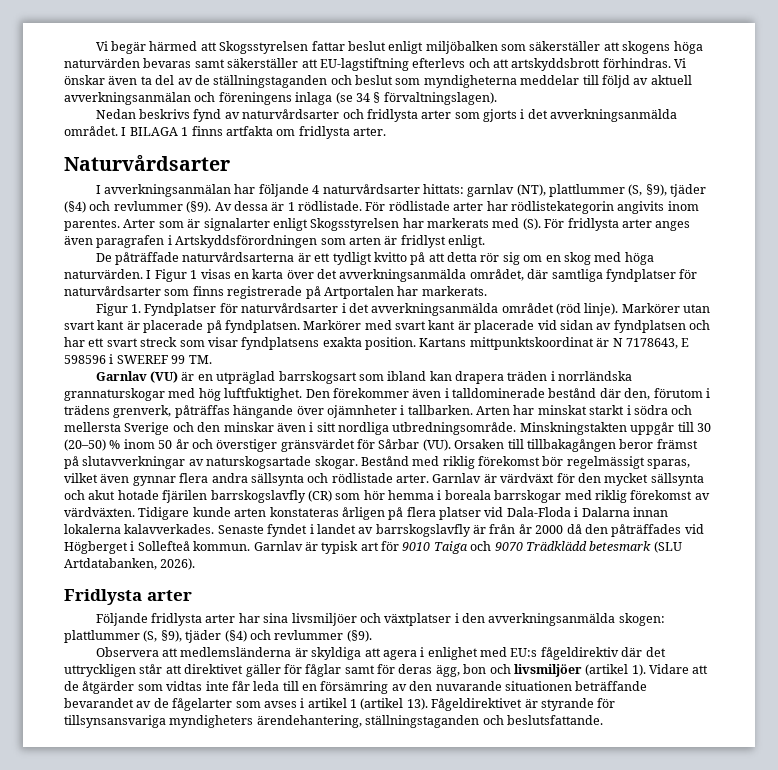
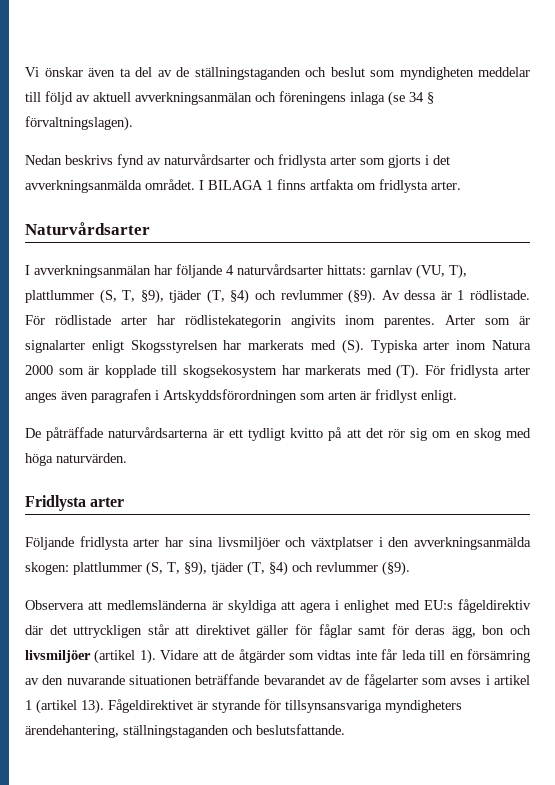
- Vi begär härmed att Skogsstyrelsen fattar beslut enligt miljöbalken som säkerställer att skogens höga naturvärden bevaras samt säkerställer att EU-lagstiftning efterlevs och att artskyddsbrott förhindras. Vi önskar även ta del av de ställningstaganden och beslut som myndigheterna meddelar till följd av aktuell avverkningsanmälan och föreningens inlaga (se 34 § förvaltningslagen).
+ Vi önskar även ta del av de ställningstaganden och beslut som myndigheten meddelar till följd av aktuell avverkningsanmälan och föreningens inlaga (se 34 § förvaltningslagen).
- I avverkningsanmälan har följande 4 naturvårdsarter hittats: garnlav (NT), plattlummer (S, §9), tjäder (§4) och revlummer (§9).
+ I avverkningsanmälan har följande 4 naturvårdsarter hittats: garnlav (VU, T), plattlummer (S, T, §9), tjäder (T, §4) och revlummer (§9).
- Arter som är signalarter enligt Skogsstyrelsen har markerats med (S). För fridlysta arter anges även paragrafen i Artskyddsförordningen som arten är fridlyst enligt.
+ Arter som är signalarter enligt Skogsstyrelsen har markerats med (S). Typiska arter inom Natura 2000 som är kopplade till skogsekosystem har markerats med (T). För fridlysta arter anges även paragrafen i Artskyddsförordningen som arten är fridlyst enligt.
- De påträffade naturvårdsarterna är ett tydligt kvitto på att detta rör sig om en skog med höga naturvärden. I Figur 1 visas en karta över det avverkningsanmälda området, där samtliga fyndplatser för naturvårdsarter som finns registrerade på Artportalen har markerats.
- Figur 1. Fyndplatser för naturvårdsarter i det avverkningsanmälda området (röd linje). Markörer utan svart kant är placerade på fyndplatsen. Markörer med svart kant är placerade vid sidan av fyndplatsen och har ett svart streck som visar fyndplatsens exakta position. Kartans mittpunktskoordinat är N 7178643, E 598596 i SWEREF 99 TM.
- Garnlav (VU) är en utpräglad barrskogsart som ibland kan drapera träden i norrländska grannaturskogar med hög luftfuktighet. Den förekommer även i talldominerade bestånd där den, förutom i trädens grenverk, påträffas hängande över ojämnheter i tallbarken. Arten har minskat starkt i södra och mellersta Sverige och den minskar även i sitt nordliga utbredningsområde. Minskningstakten uppgår till 30 (20–50) % inom 50 år och överstiger gränsvärdet för Sårbar (VU). Orsaken till tillbakagången beror främst på slutavverkningar av naturskogsartade skogar. Bestånd med riklig förekomst bör regelmässigt sparas, vilket även gynnar flera andra sällsynta och rödlistade arter. Garnlav är värdväxt för den mycket sällsynta och akut hotade fjärilen barrskogslavfly (CR) som hör hemma i boreala barrskogar med riklig förekomst av värdväxten. Tidigare kunde arten konstateras årligen på flera platser vid Dala-Floda i Dalarna innan lokalerna kalavverkades. Senaste fyndet i landet av barrskogslavfly är från år 2000 då den påträffades vid Högberget i Sollefteå kommun. Garnlav är typisk art för 9010 Taiga och 9070 Trädklädd betesmark (SLU Artdatabanken, 2026).
+ De påträffade naturvårdsarterna är ett tydligt kvitto på att det rör sig om en skog med höga naturvärden.
- Följande fridlysta arter har sina livsmiljöer och växtplatser i den avverkningsanmälda skogen: plattlummer (S, §9), tjäder (§4) och revlummer (§9).
+ Följande fridlysta arter har sina livsmiljöer och växtplatser i den avverkningsanmälda skogen: plattlummer (S, T, §9), tjäder (T, §4) och revlummer (§9).

